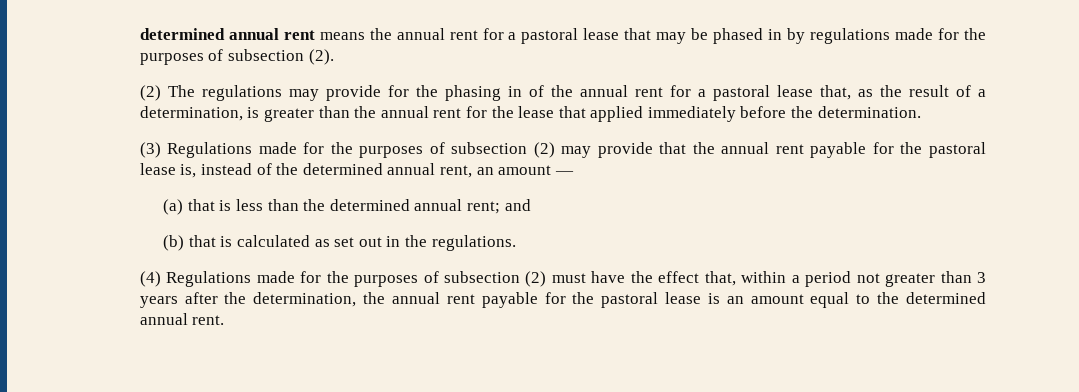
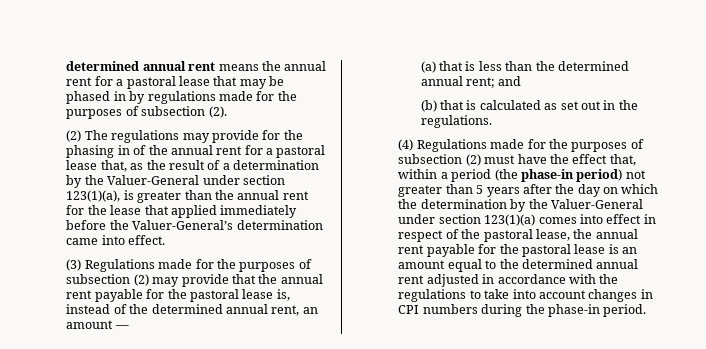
- (2) The regulations may provide for the phasing in of the annual rent for a pastoral lease that, as the result of a determination, is greater than the annual rent for the lease that applied immediately before the determination.
+ (2) The regulations may provide for the phasing in of the annual rent for a pastoral lease that, as the result of a determination by the Valuer-General under section 123(1)(a), is greater than the annual rent for the lease that applied immediately before the Valuer-General’s determination came into effect.
- (4) Regulations made for the purposes of subsection (2) must have the effect that, within a period not greater than 3 years after the determination, the annual rent payable for the pastoral lease is an amount equal to the determined annual rent.
+ (4) Regulations made for the purposes of subsection (2) must have the effect that, within a period (the phase-in period) not greater than 5 years after the day on which the determination by the Valuer-General under section 123(1)(a) comes into effect in respect of the pastoral lease, the annual rent payable for the pastoral lease is an amount equal to the determined annual rent adjusted in accordance with the regulations to take into account changes in CPI numbers during the phase-in period.

